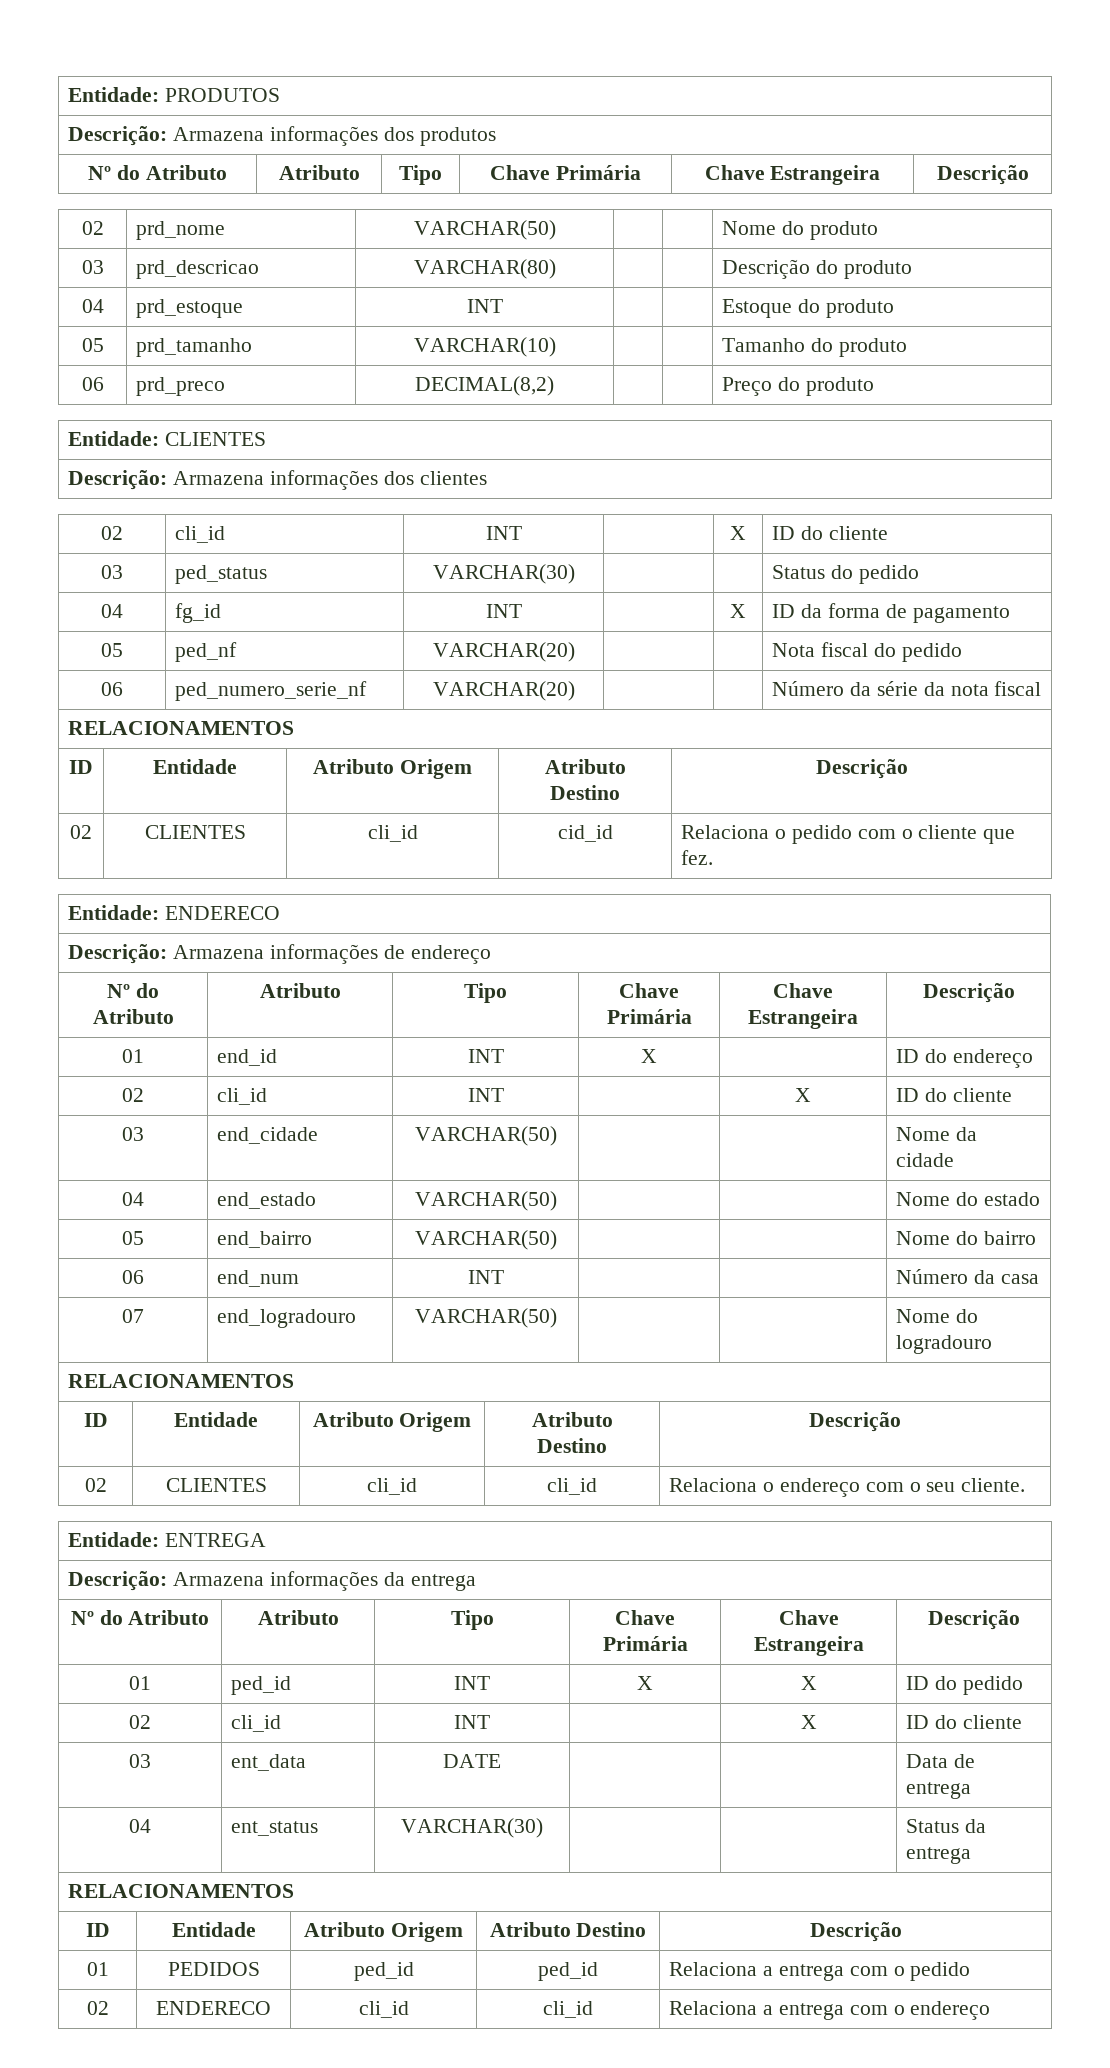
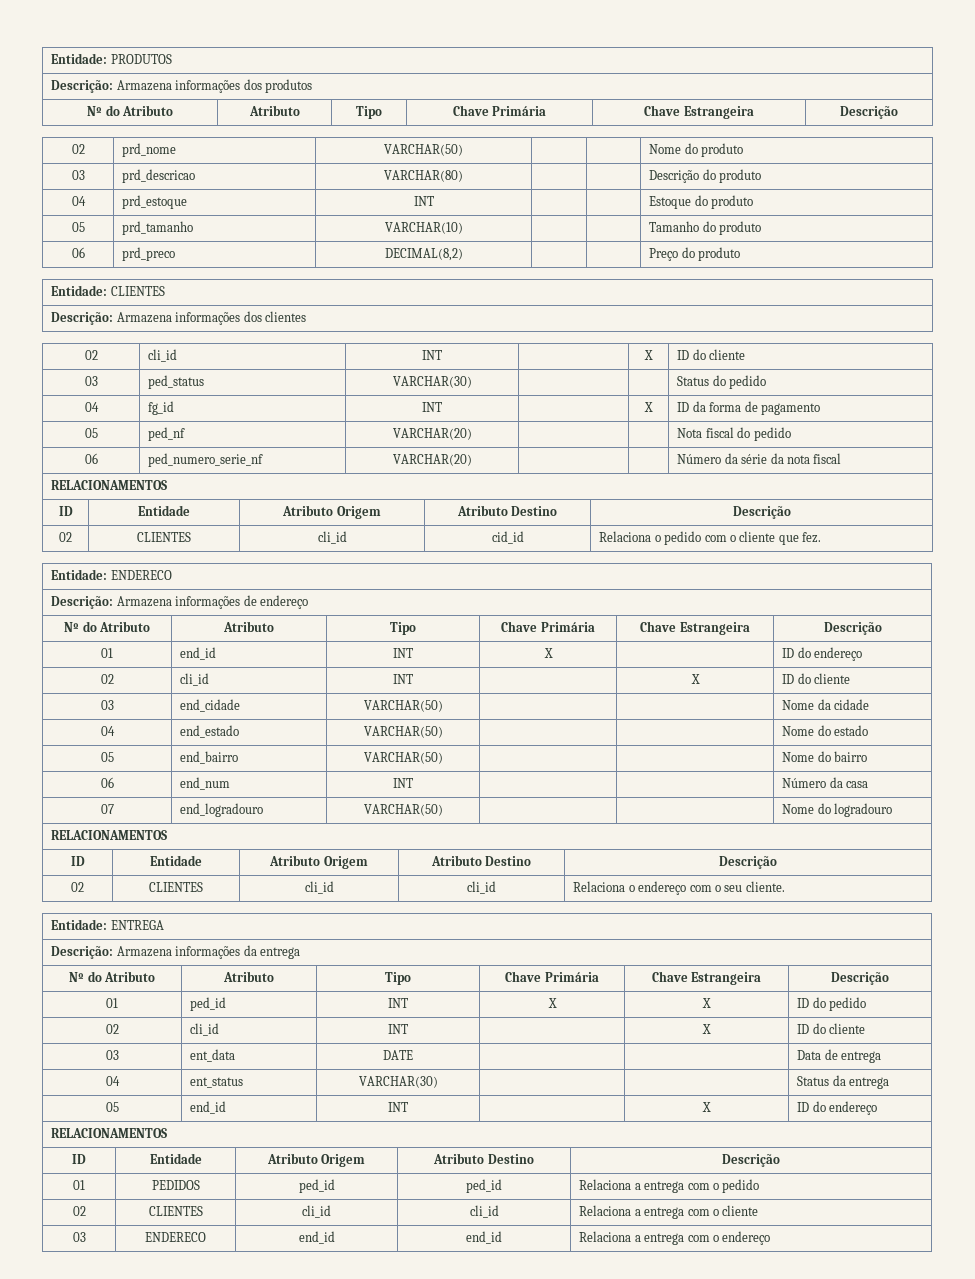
+ 05 | end_id | INT | | X | ID do endereço
- 02 | ENDERECO | cli_id | cli_id | Relaciona a entrega com o endereço
+ 02 | CLIENTES | cli_id | cli_id | Relaciona a entrega com o cliente
+ 03 | ENDERECO | end_id | end_id | Relaciona a entrega com o endereço

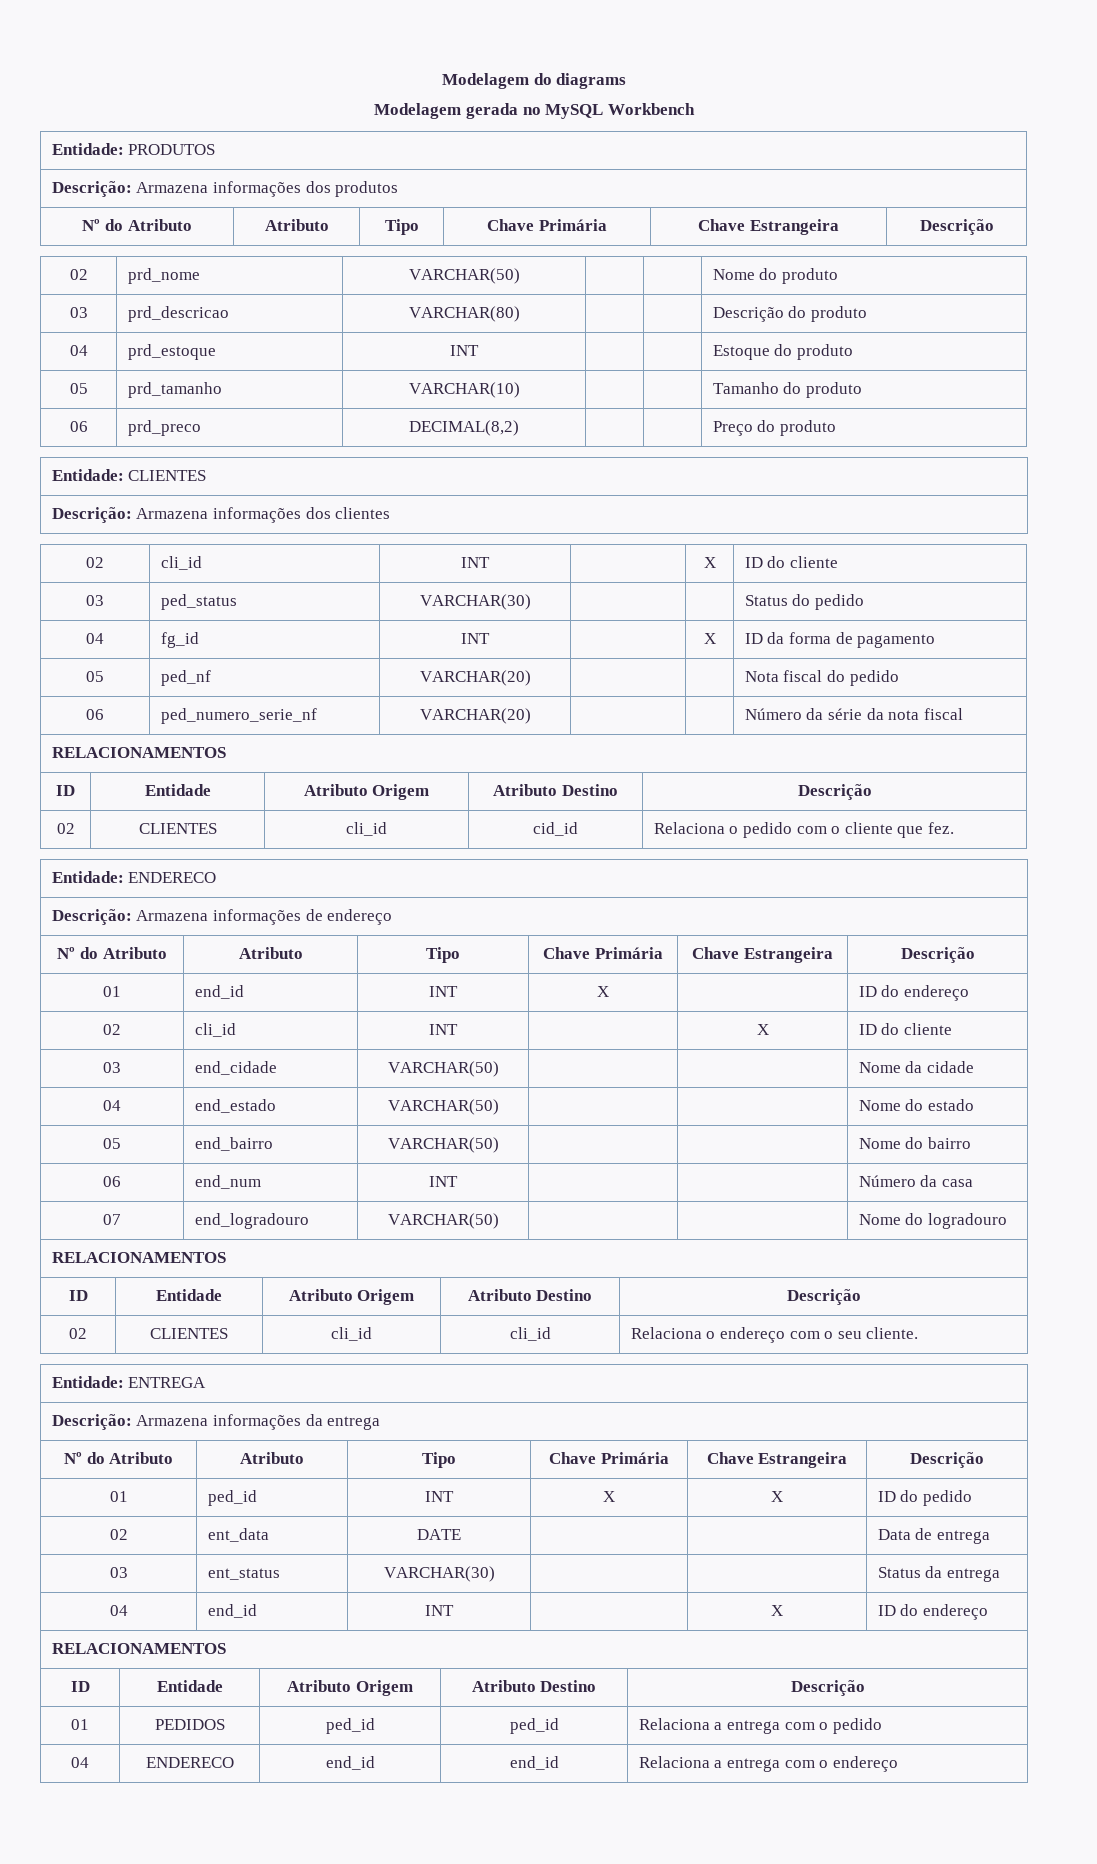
+ Modelagem do diagrams
+ Modelagem gerada no MySQL Workbench
  01 | ped_id | INT | X | X | ID do pedido
- 02 | cli_id | INT | | X | ID do cliente
- 03 | ent_data | DATE | | | Data de entrega
+ 02 | ent_data | DATE | | | Data de entrega
- 04 | ent_status | VARCHAR(30) | | | Status da entrega
+ 03 | ent_status | VARCHAR(30) | | | Status da entrega
- 05 | end_id | INT | | X | ID do endereço
+ 04 | end_id | INT | | X | ID do endereço
- 02 | CLIENTES | cli_id | cli_id | Relaciona a entrega com o cliente
- 03 | ENDERECO | end_id | end_id | Relaciona a entrega com o endereço
+ 04 | ENDERECO | end_id | end_id | Relaciona a entrega com o endereço

